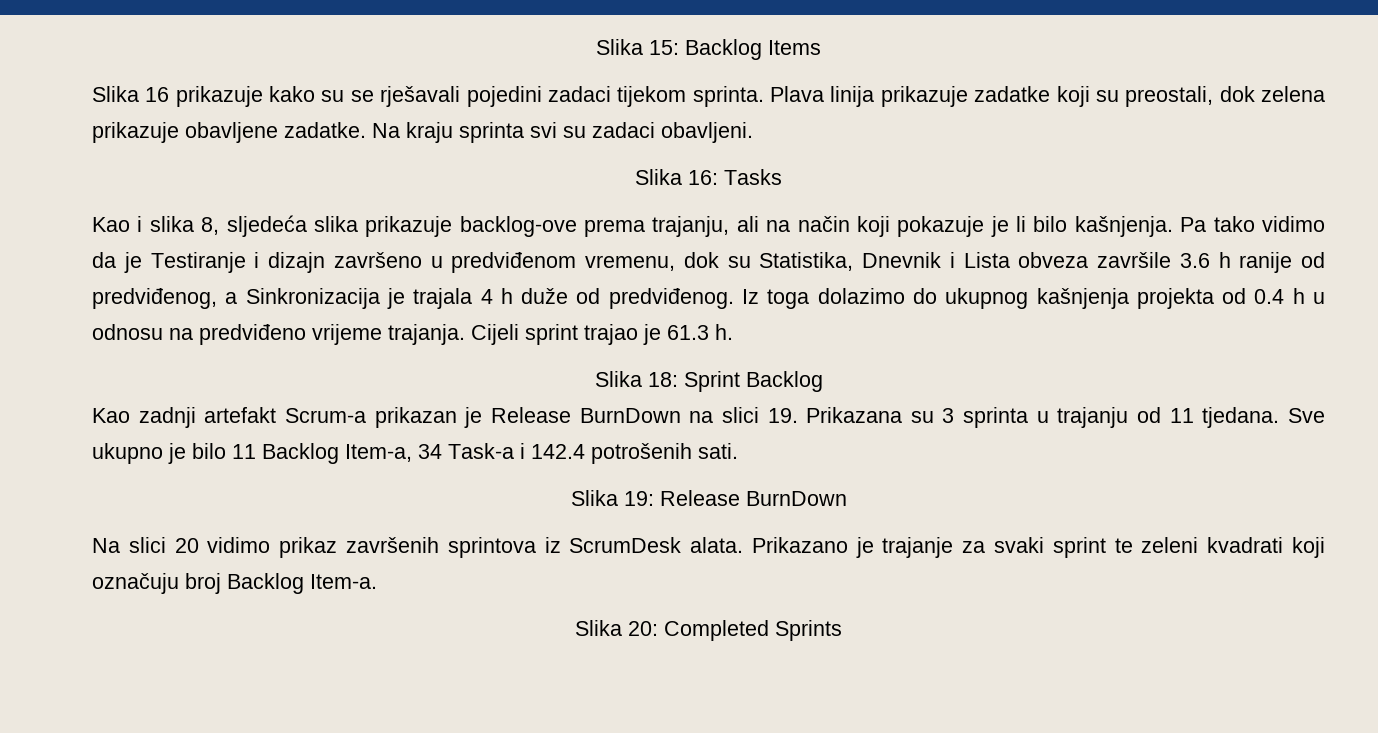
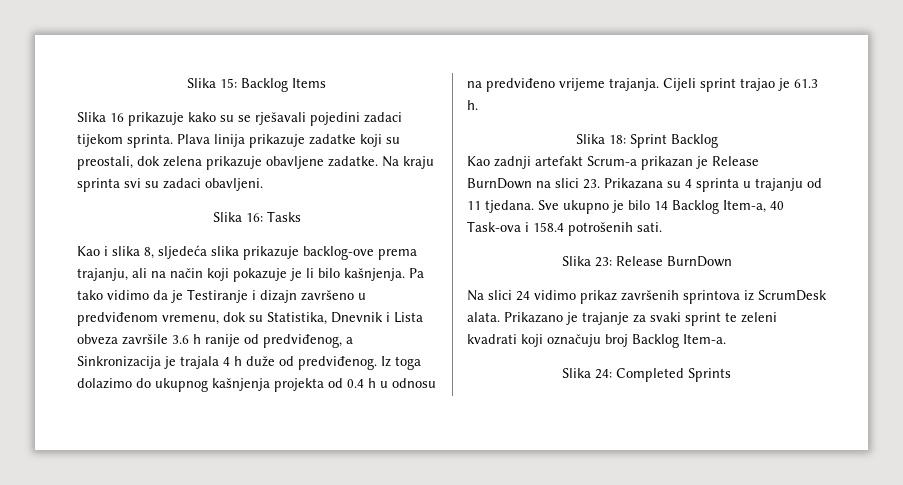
- Kao zadnji artefakt Scrum-a prikazan je Release BurnDown na slici 19. Prikazana su 3 sprinta u trajanju od 11 tjedana.
+ Kao zadnji artefakt Scrum-a prikazan je Release BurnDown na slici 23. Prikazana su 4 sprinta u trajanju od 11 tjedana.
- Sve ukupno je bilo 11 Backlog Item-a, 34 Task-a i 142.4 potrošenih sati.
+ Sve ukupno je bilo 14 Backlog Item-a, 40 Task-ova i 158.4 potrošenih sati.
- Slika 19: Release BurnDown
+ Slika 23: Release BurnDown
- Na slici 20 vidimo prikaz završenih sprintova iz ScrumDesk alata.
+ Na slici 24 vidimo prikaz završenih sprintova iz ScrumDesk alata.
- Slika 20: Completed Sprints
+ Slika 24: Completed Sprints

